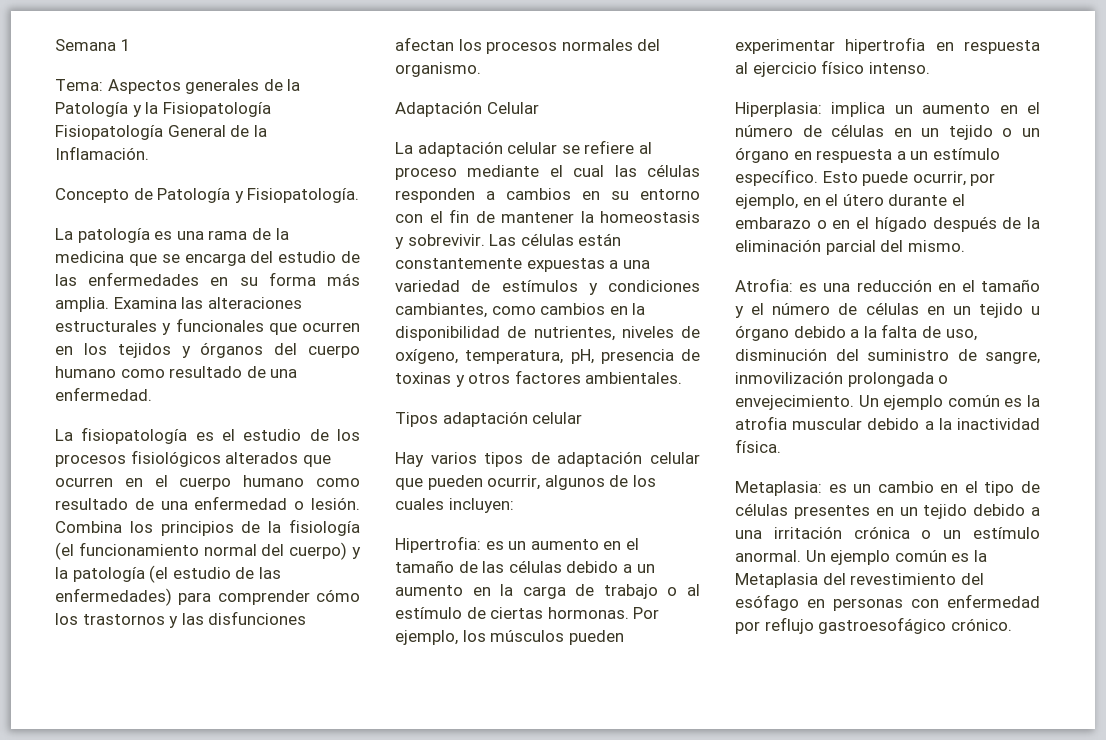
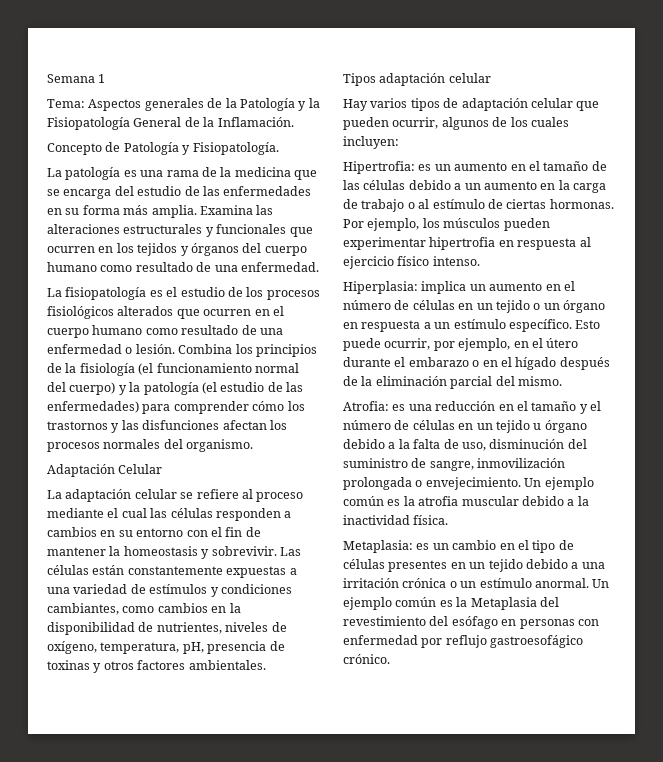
- Tema: Aspectos generales de la Patología y la Fisiopatología Fisiopatología General de la Inflamación.
+ Tema: Aspectos generales de la Patología y la Fisiopatología General de la Inflamación.

